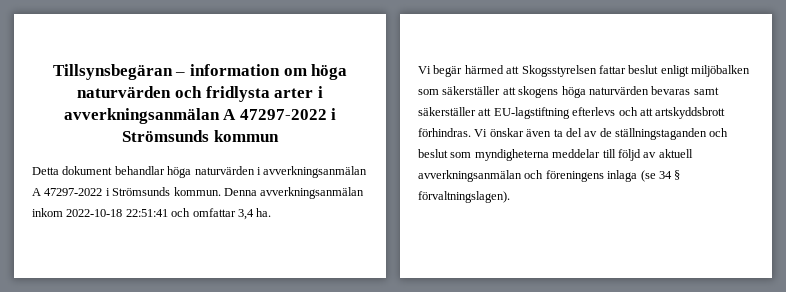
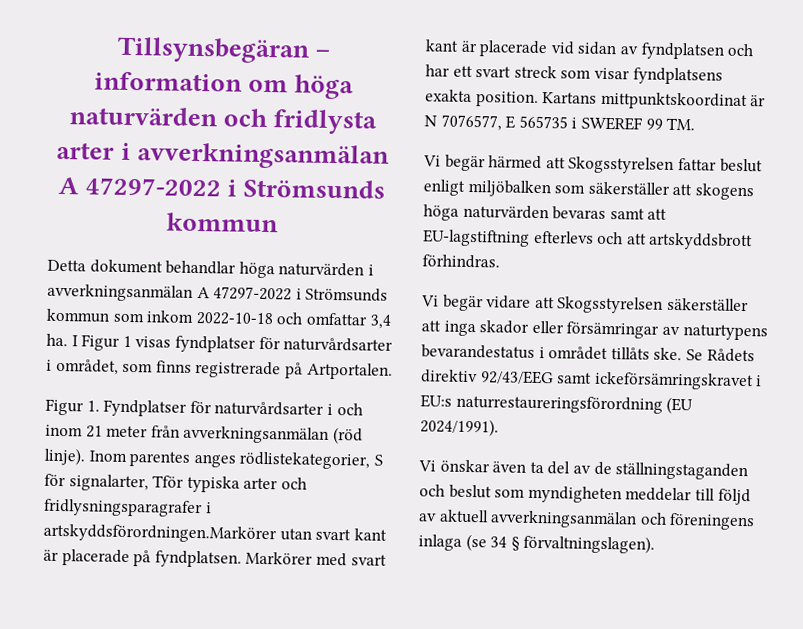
- Detta dokument behandlar höga naturvärden i avverkningsanmälan A 47297-2022 i Strömsunds kommun. Denna avverkningsanmälan inkom 2022-10-18 22:51:41 och omfattar 3,4 ha.
+ Detta dokument behandlar höga naturvärden i avverkningsanmälan A 47297-2022 i Strömsunds kommun som inkom 2022-10-18 och omfattar 3,4 ha. I Figur 1 visas fyndplatser för naturvårdsarter i området, som finns registrerade på Artportalen.
+ Figur 1. Fyndplatser för naturvårdsarter i och inom 21 meter från avverkningsanmälan (röd linje). Inom parentes anges rödlistekategorier, S för signalarter, Tför typiska arter och fridlysningsparagrafer i artskyddsförordningen.Markörer utan svart kant är placerade på fyndplatsen. Markörer med svart kant är placerade vid sidan av fyndplatsen och har ett svart streck som visar fyndplatsens exakta position. Kartans mittpunktskoordinat är N 7076577, E 565735 i SWEREF 99 TM.
- Vi begär härmed att Skogsstyrelsen fattar beslut enligt miljöbalken som säkerställer att skogens höga naturvärden bevaras samt säkerställer att EU-lagstiftning efterlevs och att artskyddsbrott förhindras. Vi önskar även ta del av de ställningstaganden och beslut som myndigheterna meddelar till följd av aktuell avverkningsanmälan och föreningens inlaga (se 34 § förvaltningslagen).
+ Vi begär härmed att Skogsstyrelsen fattar beslut enligt miljöbalken som säkerställer att skogens höga naturvärden bevaras samt att EU-lagstiftning efterlevs och att artskyddsbrott förhindras.
+ Vi begär vidare att Skogsstyrelsen säkerställer att inga skador eller försämringar av naturtypens bevarandestatus i området tillåts ske. Se Rådets direktiv 92/43/EEG samt ickeförsämringskravet i EU:s naturrestaureringsförordning (EU 2024/1991).
+ Vi önskar även ta del av de ställningstaganden och beslut som myndigheten meddelar till följd av aktuell avverkningsanmälan och föreningens inlaga (se 34 § förvaltningslagen).

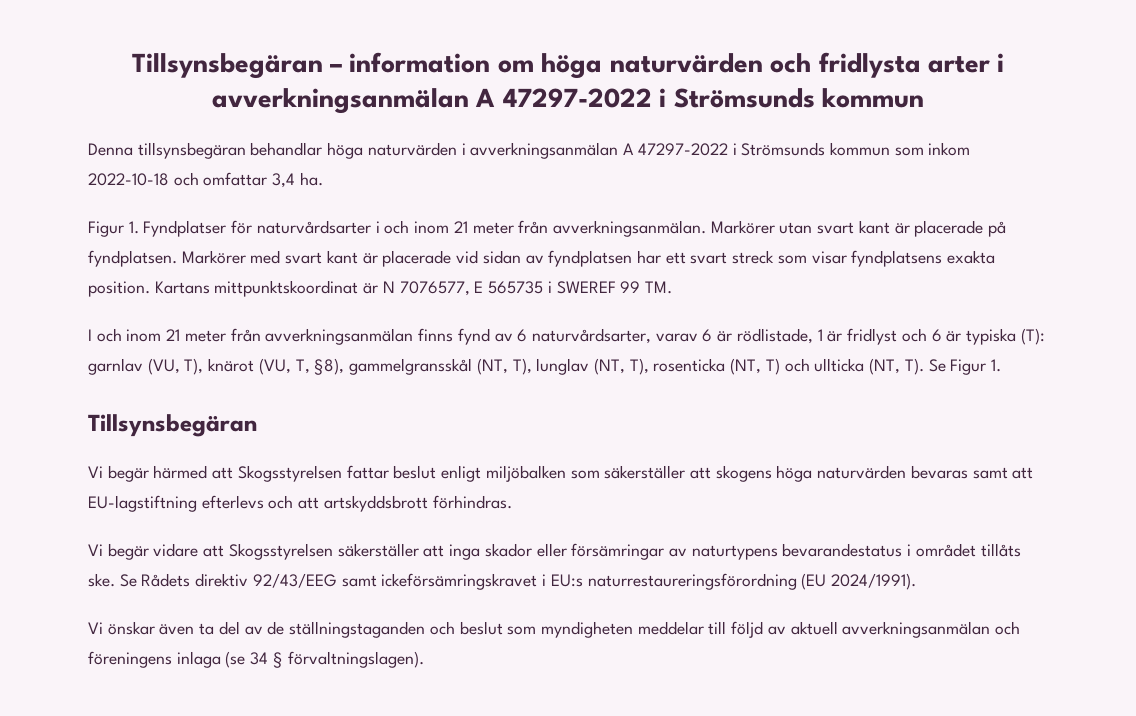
- Detta dokument behandlar höga naturvärden i avverkningsanmälan A 47297-2022 i Strömsunds kommun som inkom 2022-10-18 och omfattar 3,4 ha. I Figur 1 visas fyndplatser för naturvårdsarter i området, som finns registrerade på Artportalen.
+ Denna tillsynsbegäran behandlar höga naturvärden i avverkningsanmälan A 47297-2022 i Strömsunds kommun som inkom 2022-10-18 och omfattar 3,4 ha.
- Figur 1. Fyndplatser för naturvårdsarter i och inom 21 meter från avverkningsanmälan (röd linje). Inom parentes anges rödlistekategorier, S för signalarter, Tför typiska arter och fridlysningsparagrafer i artskyddsförordningen.Markörer utan svart kant är placerade på fyndplatsen.
+ Figur 1. Fyndplatser för naturvårdsarter i och inom 21 meter från avverkningsanmälan. Markörer utan svart kant är placerade på fyndplatsen.
- Markörer med svart kant är placerade vid sidan av fyndplatsen och har ett svart streck som visar fyndplatsens exakta position.
+ Markörer med svart kant är placerade vid sidan av fyndplatsen har ett svart streck som visar fyndplatsens exakta position.
+ I och inom 21 meter från avverkningsanmälan finns fynd av 6 naturvårdsarter, varav 6 är rödlistade, 1 är fridlyst och 6 är typiska (T): garnlav (VU, T), knärot (VU, T, §8), gammelgransskål (NT, T), lunglav (NT, T), rosenticka (NT, T) och ullticka (NT, T). Se Figur 1.
+ Tillsynsbegäran

